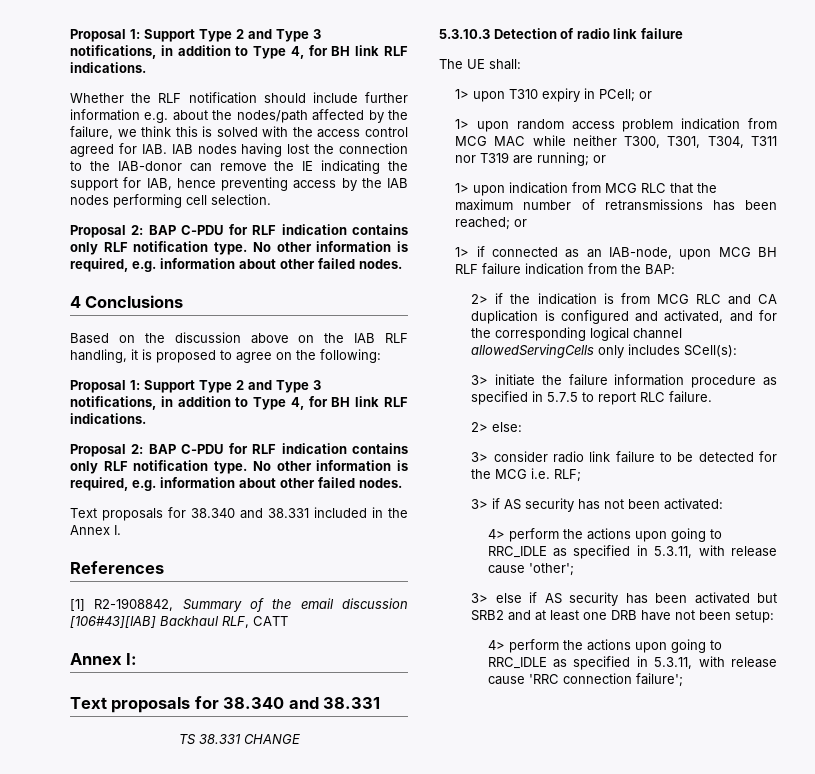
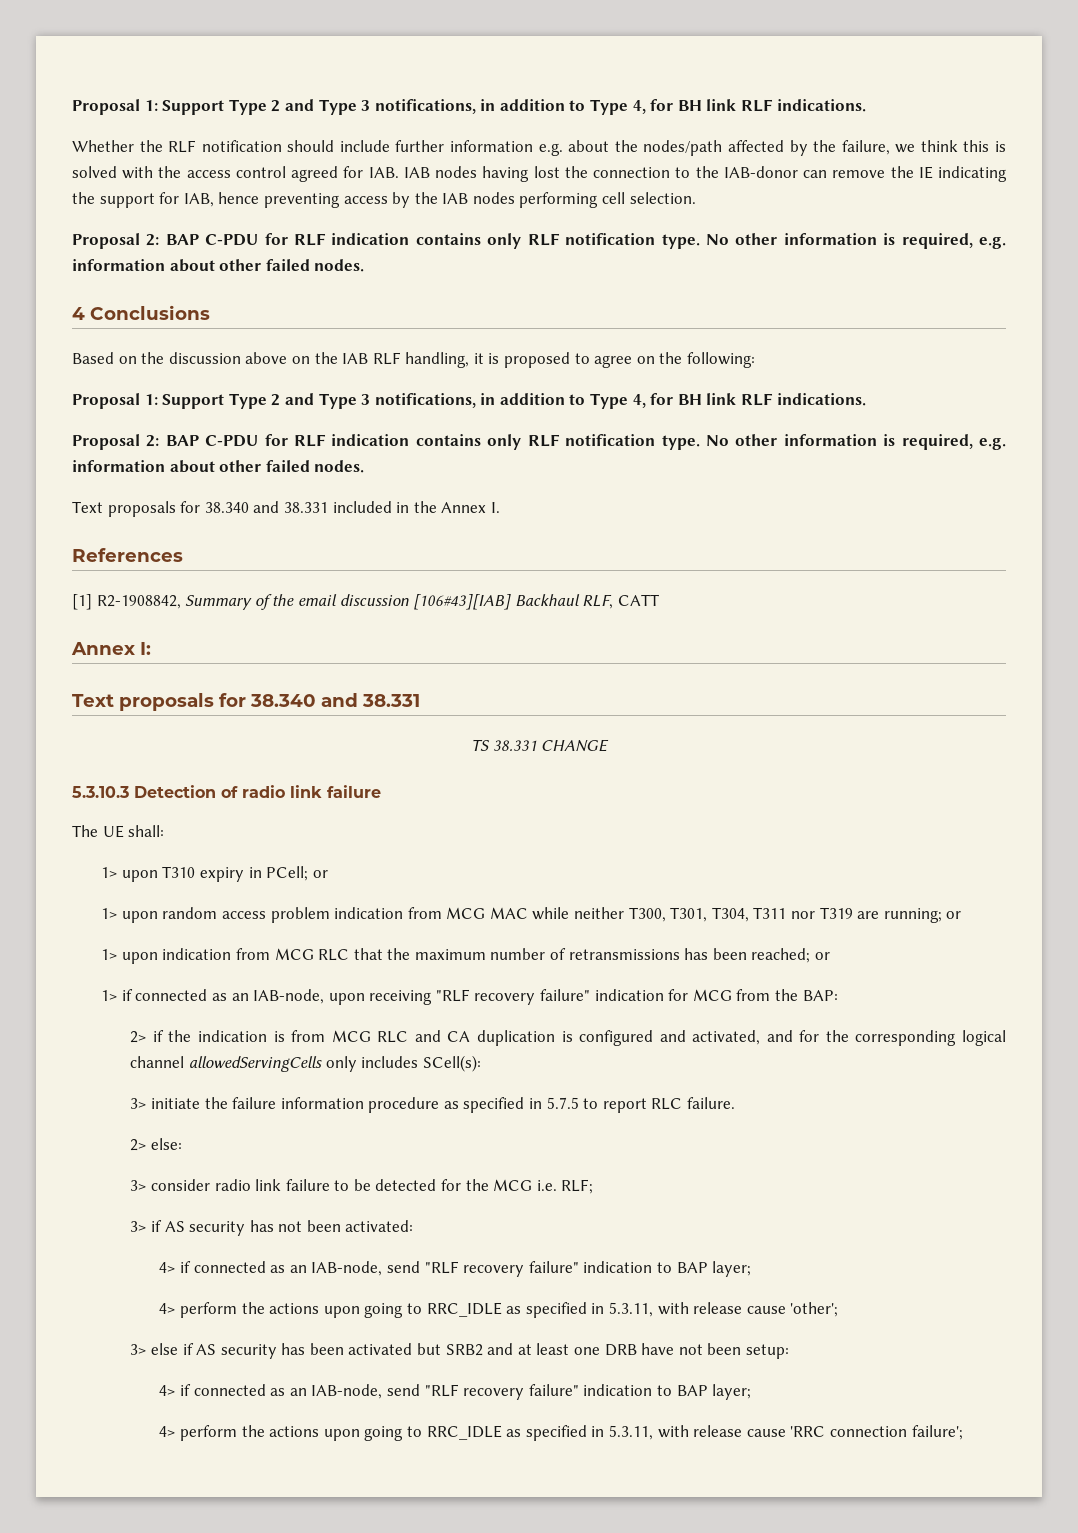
- 1> if connected as an IAB-node, upon MCG BH RLF failure indication from the BAP:
+ 1> if connected as an IAB-node, upon receiving "RLF recovery failure" indication for MCG from the BAP:
  3> if AS security has not been activated:
+ 4> if connected as an IAB-node, send "RLF recovery failure" indication to BAP layer;
  3> else if AS security has been activated but SRB2 and at least one DRB have not been setup:
+ 4> if connected as an IAB-node, send "RLF recovery failure" indication to BAP layer;

